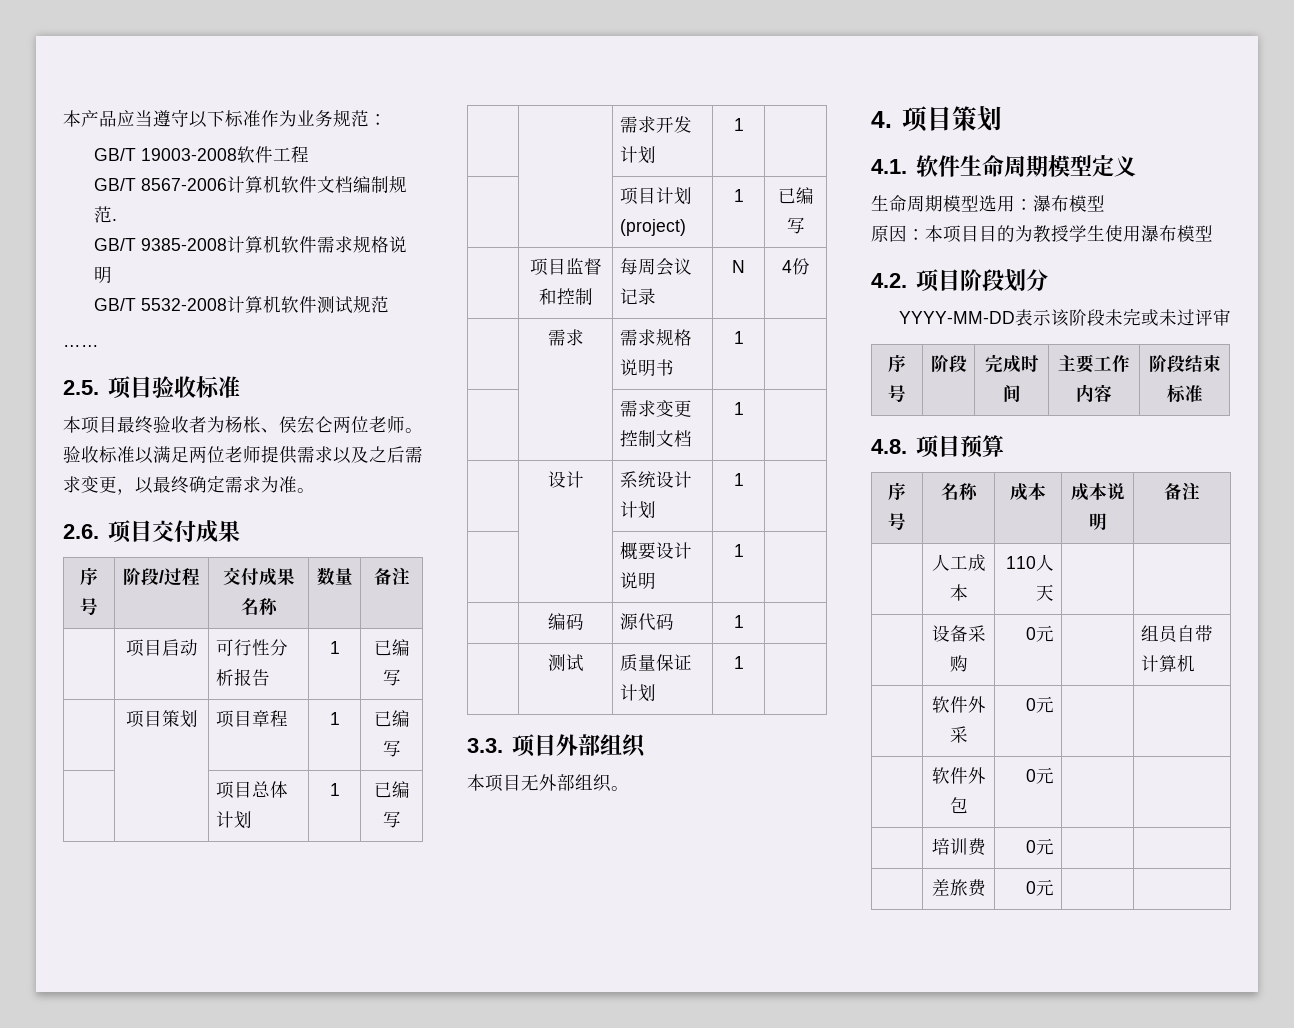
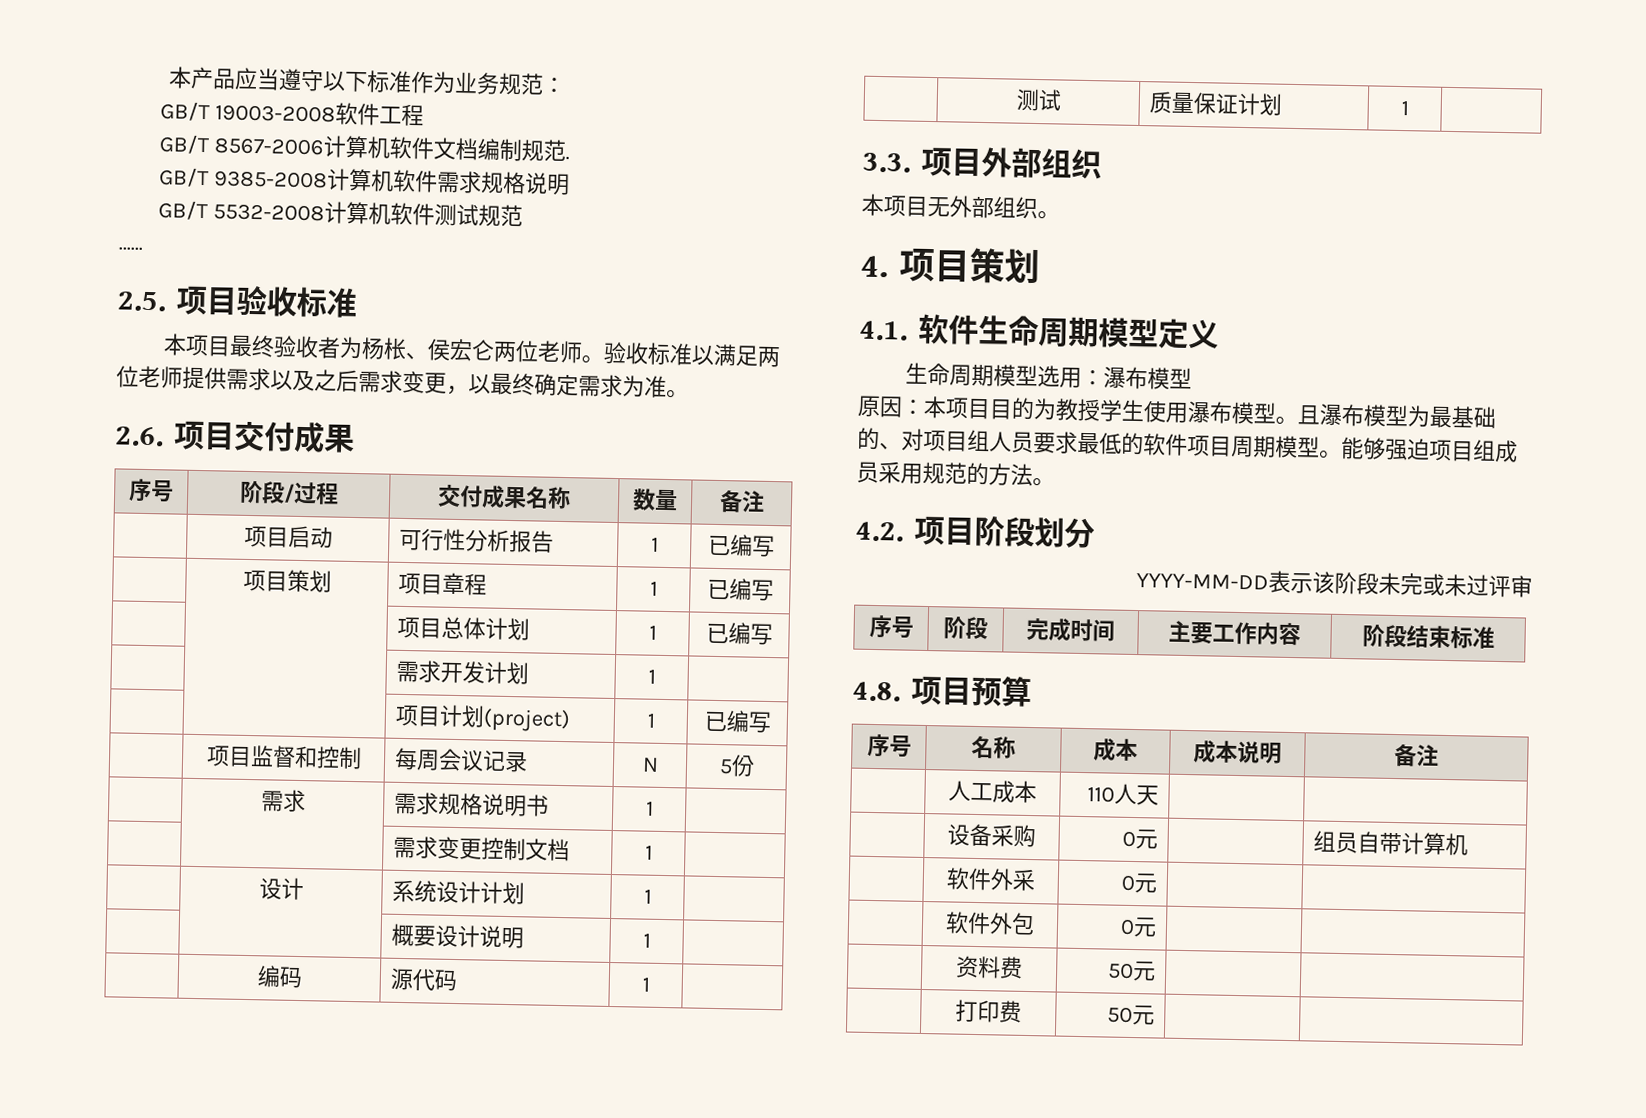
- | 项目监督和控制 | 每周会议记录 | N | 4份
+ | 项目监督和控制 | 每周会议记录 | N | 5份
- 原因：本项目目的为教授学生使用瀑布模型
+ 原因：本项目目的为教授学生使用瀑布模型。且瀑布模型为最基础的、对项目组人员要求最低的软件项目周期模型。能够强迫项目组成员采用规范的方法。
- | 培训费 | 0元 | |
- | 差旅费 | 0元 | |
+ | 资料费 | 50元 | |
+ | 打印费 | 50元 | |

